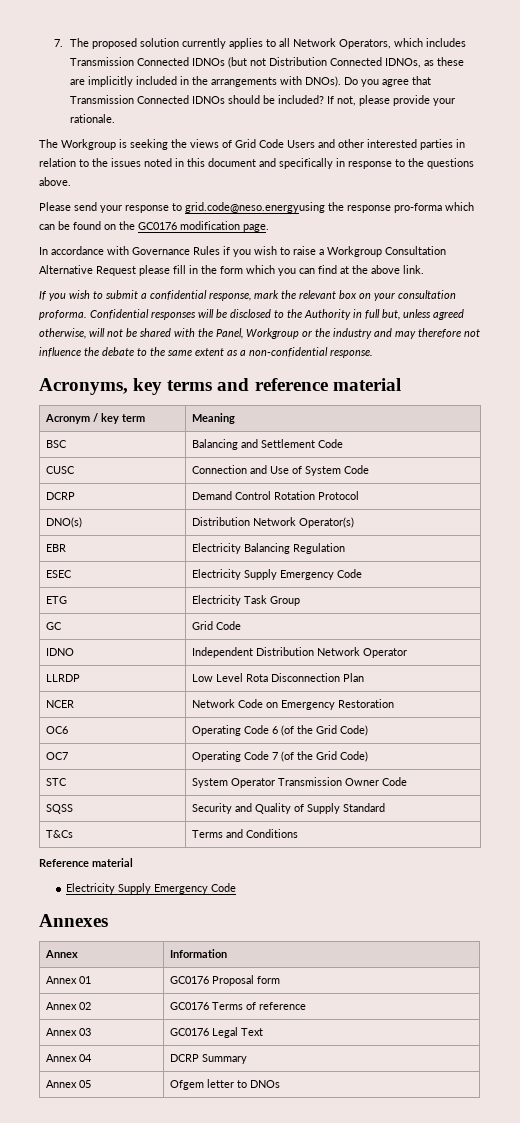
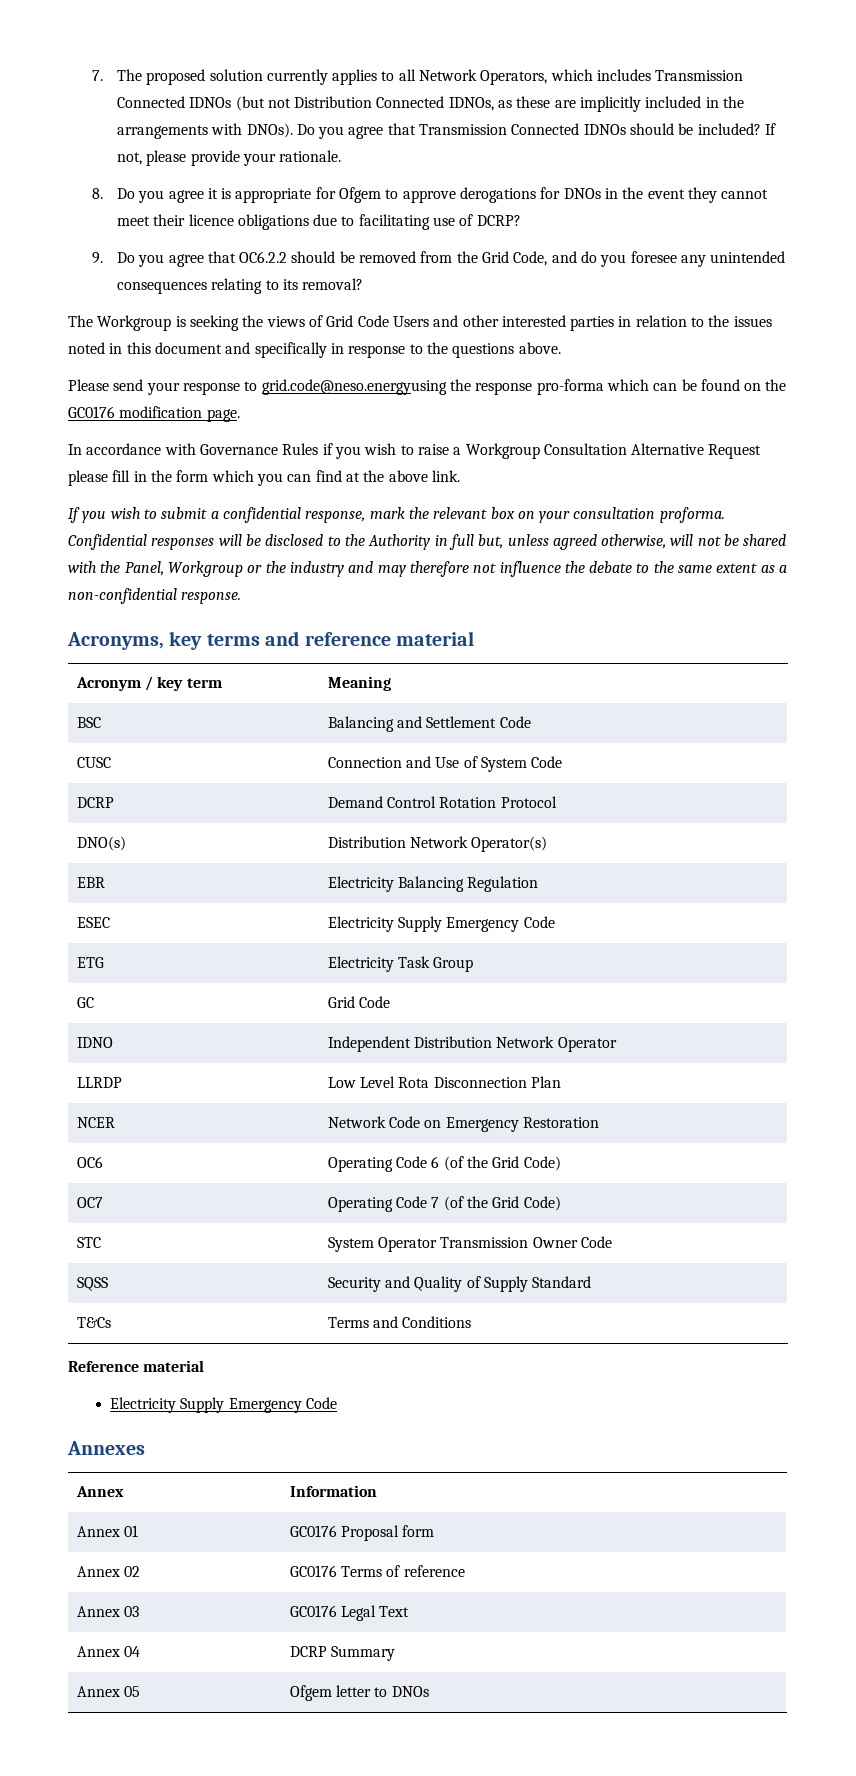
+ 8. Do you agree it is appropriate for Ofgem to approve derogations for DNOs in the event they cannot meet their licence obligations due to facilitating use of DCRP?
+ 9. Do you agree that OC6.2.2 should be removed from the Grid Code, and do you foresee any unintended consequences relating to its removal?

